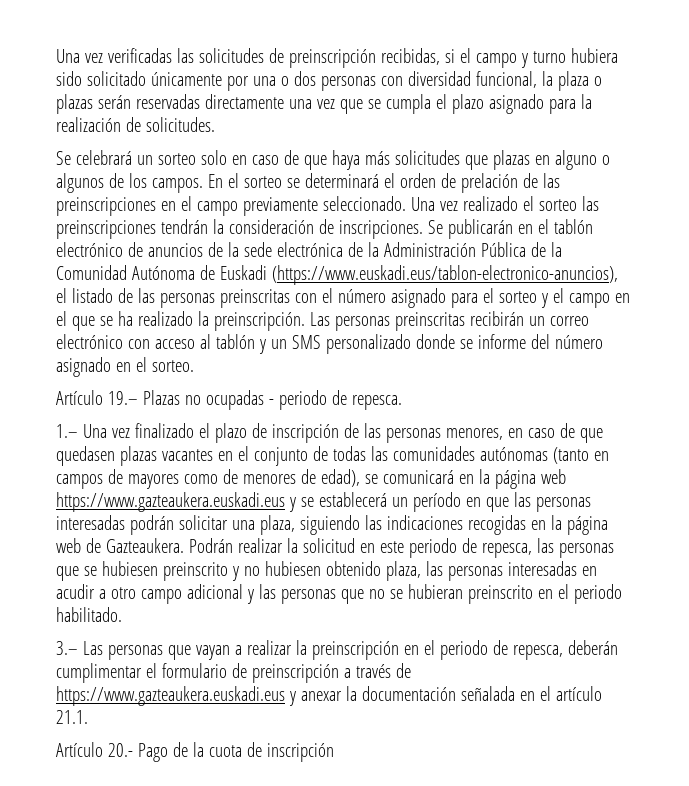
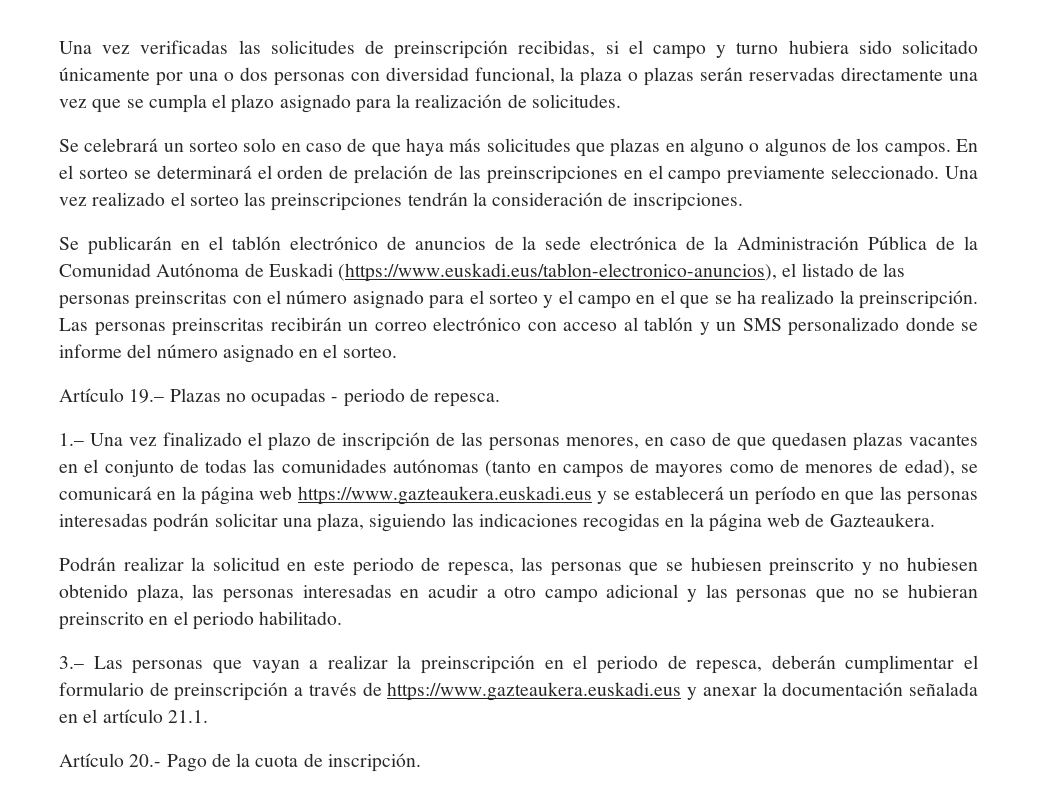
- Una vez realizado el sorteo las preinscripciones tendrán la consideración de inscripciones. Se publicarán en el tablón electrónico de anuncios de la sede electrónica de la Administración Pública de la Comunidad Autónoma de Euskadi (https://www.euskadi.eus/tablon-electronico-anuncios), el listado de las personas preinscritas con el número asignado para el sorteo y el campo en el que se ha realizado la preinscripción.
+ Una vez realizado el sorteo las preinscripciones tendrán la consideración de inscripciones.
+ Se publicarán en el tablón electrónico de anuncios de la sede electrónica de la Administración Pública de la Comunidad Autónoma de Euskadi (https://www.euskadi.eus/tablon-electronico-anuncios), el listado de las personas preinscritas con el número asignado para el sorteo y el campo en el que se ha realizado la preinscripción.
- 1.– Una vez finalizado el plazo de inscripción de las personas menores, en caso de que quedasen plazas vacantes en el conjunto de todas las comunidades autónomas (tanto en campos de mayores como de menores de edad), se comunicará en la página web https://www.gazteaukera.euskadi.eus y se establecerá un período en que las personas interesadas podrán solicitar una plaza, siguiendo las indicaciones recogidas en la página web de Gazteaukera. Podrán realizar la solicitud en este periodo de repesca, las personas que se hubiesen preinscrito y no hubiesen obtenido plaza, las personas interesadas en acudir a otro campo adicional y las personas que no se hubieran preinscrito en el periodo habilitado.
+ 1.– Una vez finalizado el plazo de inscripción de las personas menores, en caso de que quedasen plazas vacantes en el conjunto de todas las comunidades autónomas (tanto en campos de mayores como de menores de edad), se comunicará en la página web https://www.gazteaukera.euskadi.eus y se establecerá un período en que las personas interesadas podrán solicitar una plaza, siguiendo las indicaciones recogidas en la página web de Gazteaukera.
+ Podrán realizar la solicitud en este periodo de repesca, las personas que se hubiesen preinscrito y no hubiesen obtenido plaza, las personas interesadas en acudir a otro campo adicional y las personas que no se hubieran preinscrito en el periodo habilitado.
- Artículo 20.- Pago de la cuota de inscripción
+ Artículo 20.- Pago de la cuota de inscripción.

